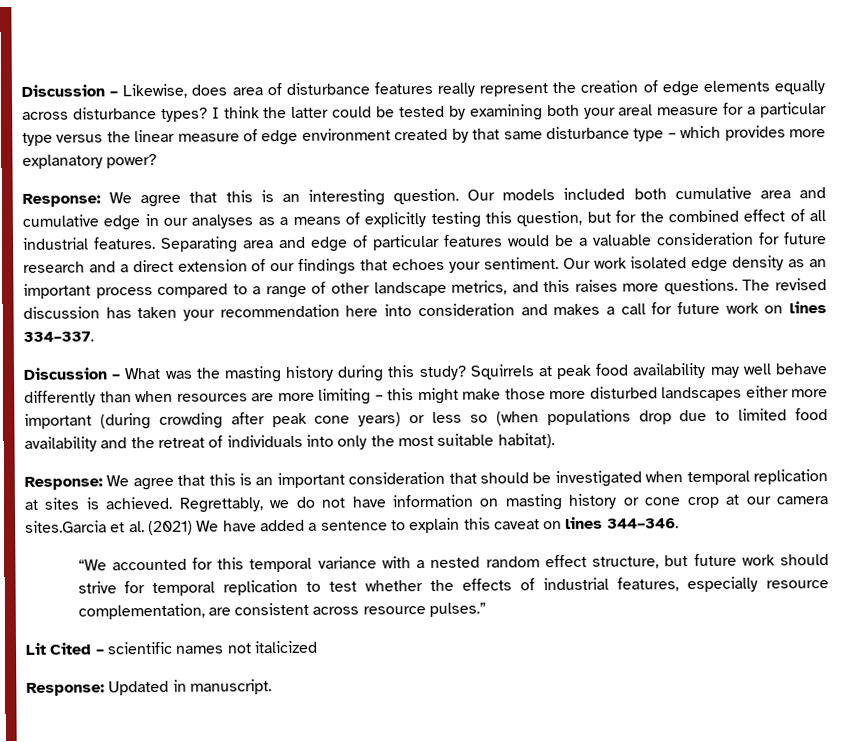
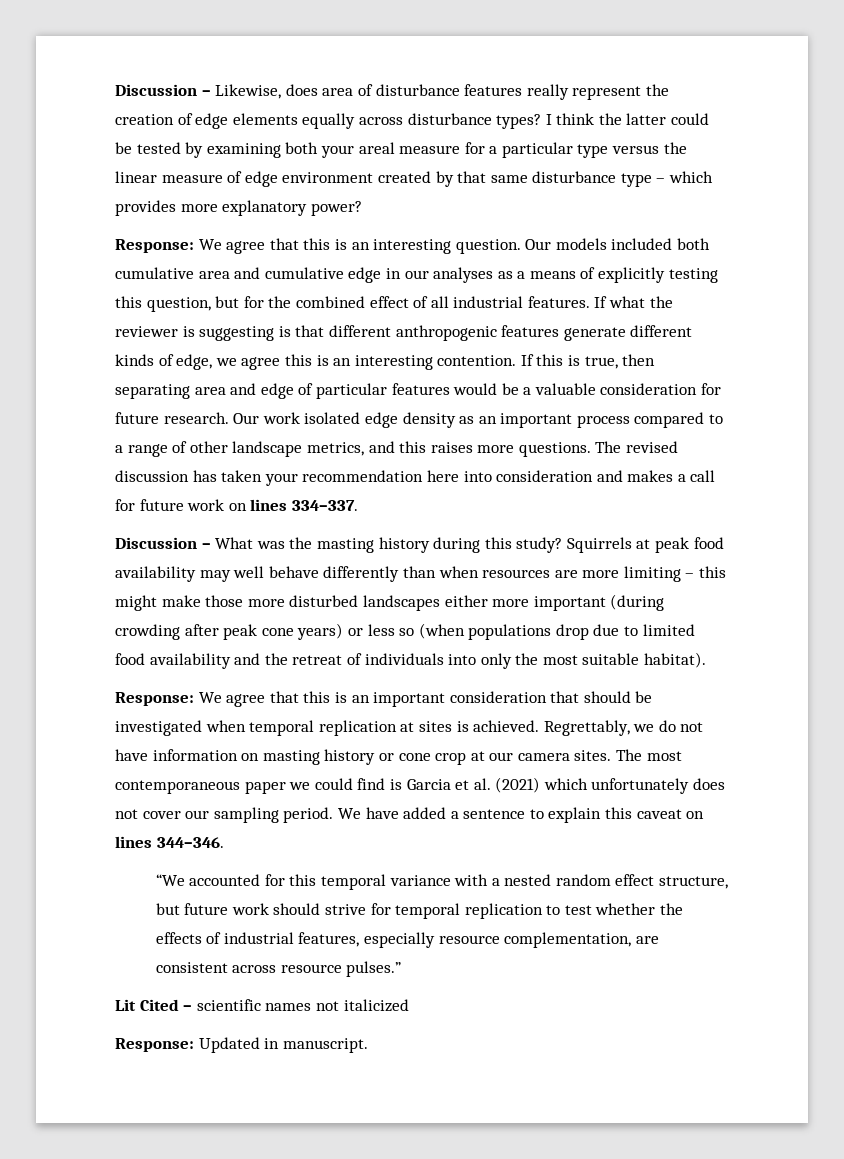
- Separating area and edge of particular features would be a valuable consideration for future research and a direct extension of our findings that echoes your sentiment.
+ If what the reviewer is suggesting is that different anthropogenic features generate different kinds of edge, we agree this is an interesting contention. If this is true, then separating area and edge of particular features would be a valuable consideration for future research.
- Regrettably, we do not have information on masting history or cone crop at our camera sites.Garcia et al. (2021) We have added a sentence to explain this caveat on lines 344–346.
+ Regrettably, we do not have information on masting history or cone crop at our camera sites. The most contemporaneous paper we could find is Garcia et al. (2021) which unfortunately does not cover our sampling period. We have added a sentence to explain this caveat on lines 344–346.

